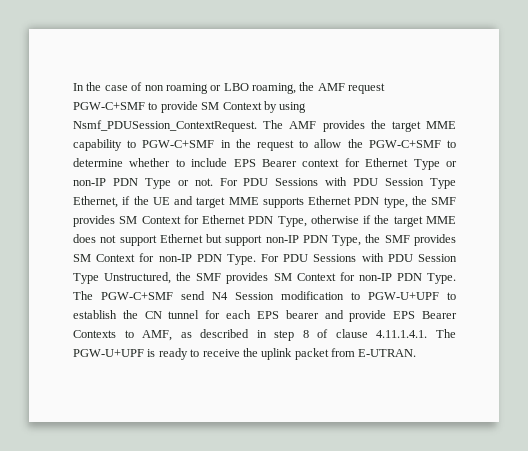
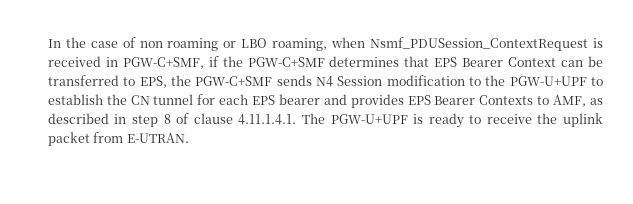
- In the case of non roaming or LBO roaming, the AMF request PGW-C+SMF to provide SM Context by using Nsmf_PDUSession_ContextRequest. The AMF provides the target MME capability to PGW-C+SMF in the request to allow the PGW-C+SMF to determine whether to include EPS Bearer context for Ethernet Type or non-IP PDN Type or not. For PDU Sessions with PDU Session Type Ethernet, if the UE and target MME supports Ethernet PDN type, the SMF provides SM Context for Ethernet PDN Type, otherwise if the target MME does not support Ethernet but support non-IP PDN Type, the SMF provides SM Context for non-IP PDN Type. For PDU Sessions with PDU Session Type Unstructured, the SMF provides SM Context for non-IP PDN Type. The PGW-C+SMF send N4 Session modification to PGW-U+UPF to establish the CN tunnel for each EPS bearer and provide EPS Bearer Contexts to AMF, as described in step 8 of clause 4.11.1.4.1. The PGW-U+UPF is ready to receive the uplink packet from E-UTRAN.
+ In the case of non roaming or LBO roaming, when Nsmf_PDUSession_ContextRequest is received in PGW-C+SMF, if the PGW-C+SMF determines that EPS Bearer Context can be transferred to EPS, the PGW-C+SMF sends N4 Session modification to the PGW-U+UPF to establish the CN tunnel for each EPS bearer and provides EPS Bearer Contexts to AMF, as described in step 8 of clause 4.11.1.4.1. The PGW-U+UPF is ready to receive the uplink packet from E-UTRAN.

